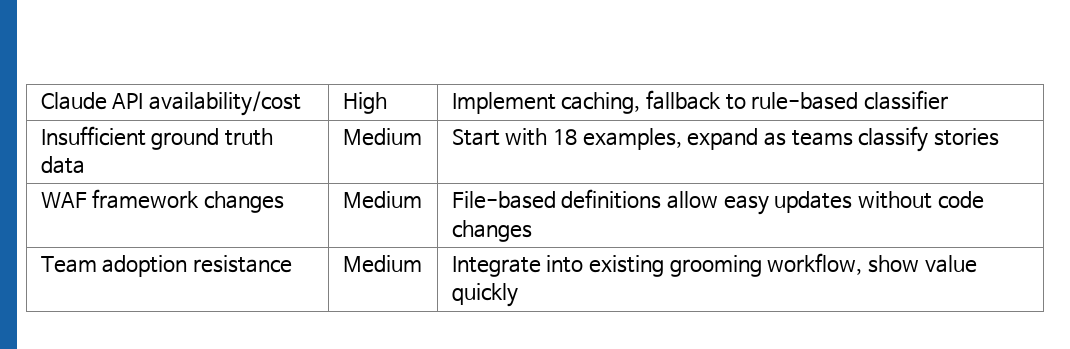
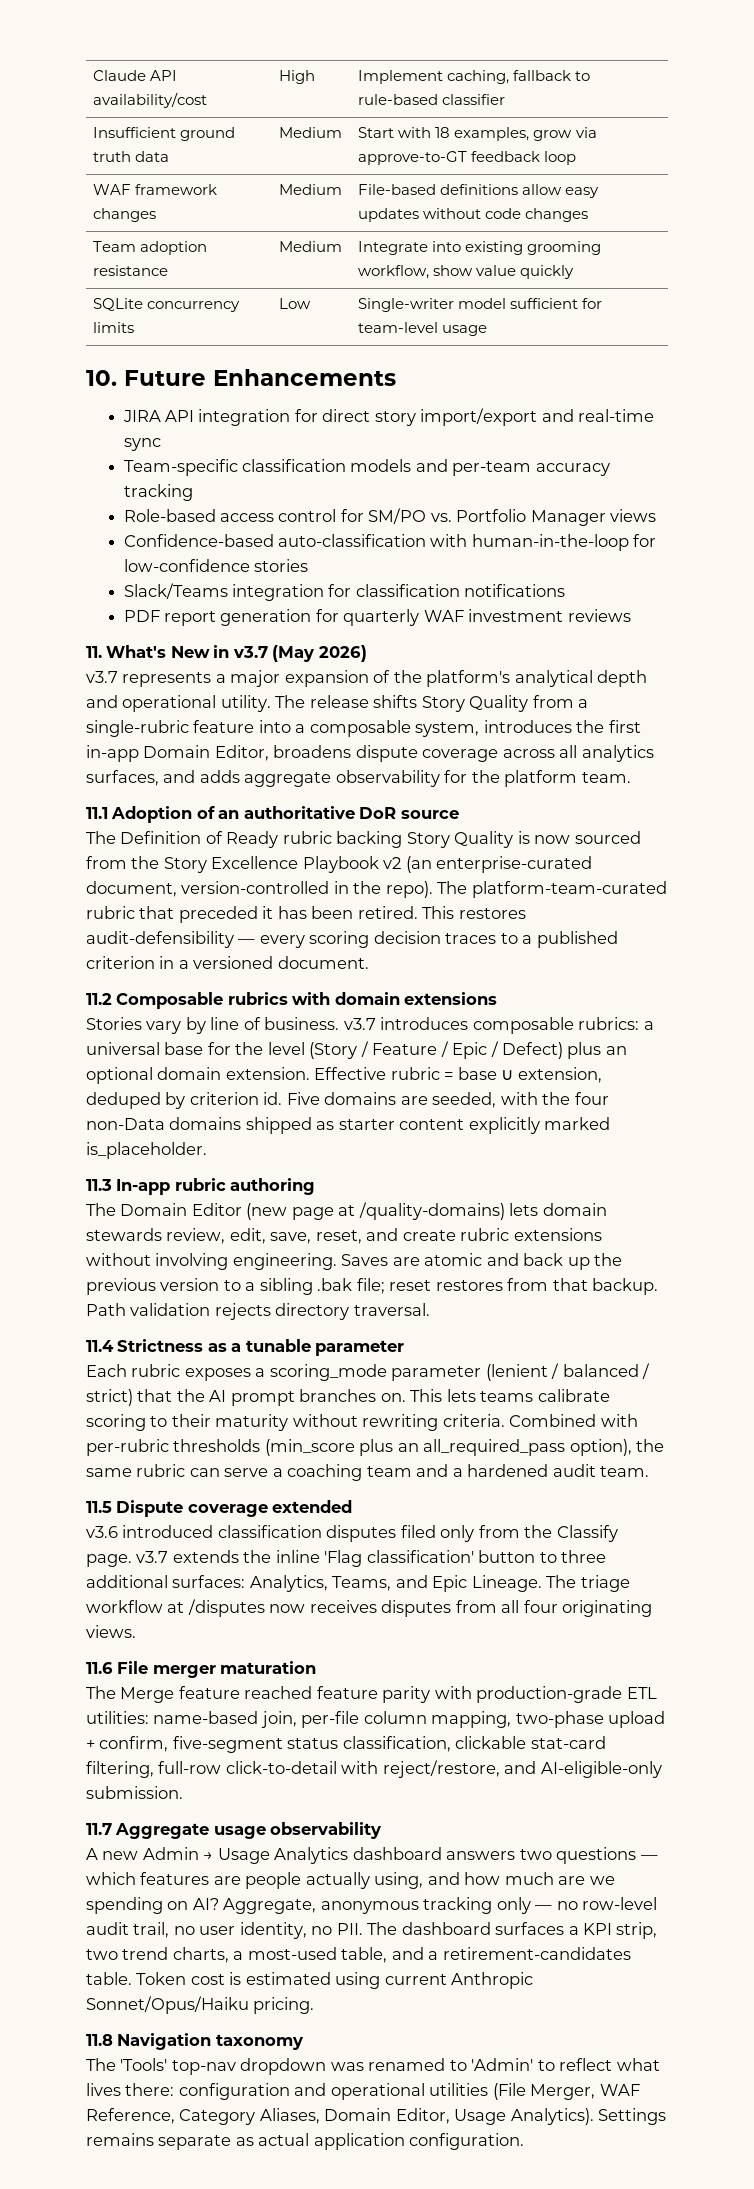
- Insufficient ground truth data | Medium | Start with 18 examples, expand as teams classify stories
+ Insufficient ground truth data | Medium | Start with 18 examples, grow via approve-to-GT feedback loop
+ SQLite concurrency limits | Low | Single-writer model sufficient for team-level usage
+ 10. Future Enhancements
+ JIRA API integration for direct story import/export and real-time sync
+ Team-specific classification models and per-team accuracy tracking
+ Role-based access control for SM/PO vs. Portfolio Manager views
+ Confidence-based auto-classification with human-in-the-loop for low-confidence stories
+ Slack/Teams integration for classification notifications
+ PDF report generation for quarterly WAF investment reviews
+ 11. What's New in v3.7 (May 2026)
+ v3.7 represents a major expansion of the platform's analytical depth and operational utility. The release shifts Story Quality from a single-rubric feature into a composable system, introduces the first in-app Domain Editor, broadens dispute coverage across all analytics surfaces, and adds aggregate observability for the platform team.
+ 11.1 Adoption of an authoritative DoR source
+ The Definition of Ready rubric backing Story Quality is now sourced from the Story Excellence Playbook v2 (an enterprise-curated document, version-controlled in the repo). The platform-team-curated rubric that preceded it has been retired. This restores audit-defensibility — every scoring decision traces to a published criterion in a versioned document.
+ 11.2 Composable rubrics with domain extensions
+ Stories vary by line of business. v3.7 introduces composable rubrics: a universal base for the level (Story / Feature / Epic / Defect) plus an optional domain extension. Effective rubric = base ∪ extension, deduped by criterion id. Five domains are seeded, with the four non-Data domains shipped as starter content explicitly marked is_placeholder.
+ 11.3 In-app rubric authoring
+ The Domain Editor (new page at /quality-domains) lets domain stewards review, edit, save, reset, and create rubric extensions without involving engineering. Saves are atomic and back up the previous version to a sibling .bak file; reset restores from that backup. Path validation rejects directory traversal.
+ 11.4 Strictness as a tunable parameter
+ Each rubric exposes a scoring_mode parameter (lenient / balanced / strict) that the AI prompt branches on. This lets teams calibrate scoring to their maturity without rewriting criteria. Combined with per-rubric thresholds (min_score plus an all_required_pass option), the same rubric can serve a coaching team and a hardened audit team.
+ 11.5 Dispute coverage extended
+ v3.6 introduced classification disputes filed only from the Classify page. v3.7 extends the inline 'Flag classification' button to three additional surfaces: Analytics, Teams, and Epic Lineage. The triage workflow at /disputes now receives disputes from all four originating views.
+ 11.6 File merger maturation
+ The Merge feature reached feature parity with production-grade ETL utilities: name-based join, per-file column mapping, two-phase upload + confirm, five-segment status classification, clickable stat-card filtering, full-row click-to-detail with reject/restore, and AI-eligible-only submission.
+ 11.7 Aggregate usage observability
+ A new Admin → Usage Analytics dashboard answers two questions — which features are people actually using, and how much are we spending on AI? Aggregate, anonymous tracking only — no row-level audit trail, no user identity, no PII. The dashboard surfaces a KPI strip, two trend charts, a most-used table, and a retirement-candidates table. Token cost is estimated using current Anthropic Sonnet/Opus/Haiku pricing.
+ 11.8 Navigation taxonomy
+ The 'Tools' top-nav dropdown was renamed to 'Admin' to reflect what lives there: configuration and operational utilities (File Merger, WAF Reference, Category Aliases, Domain Editor, Usage Analytics). Settings remains separate as actual application configuration.

